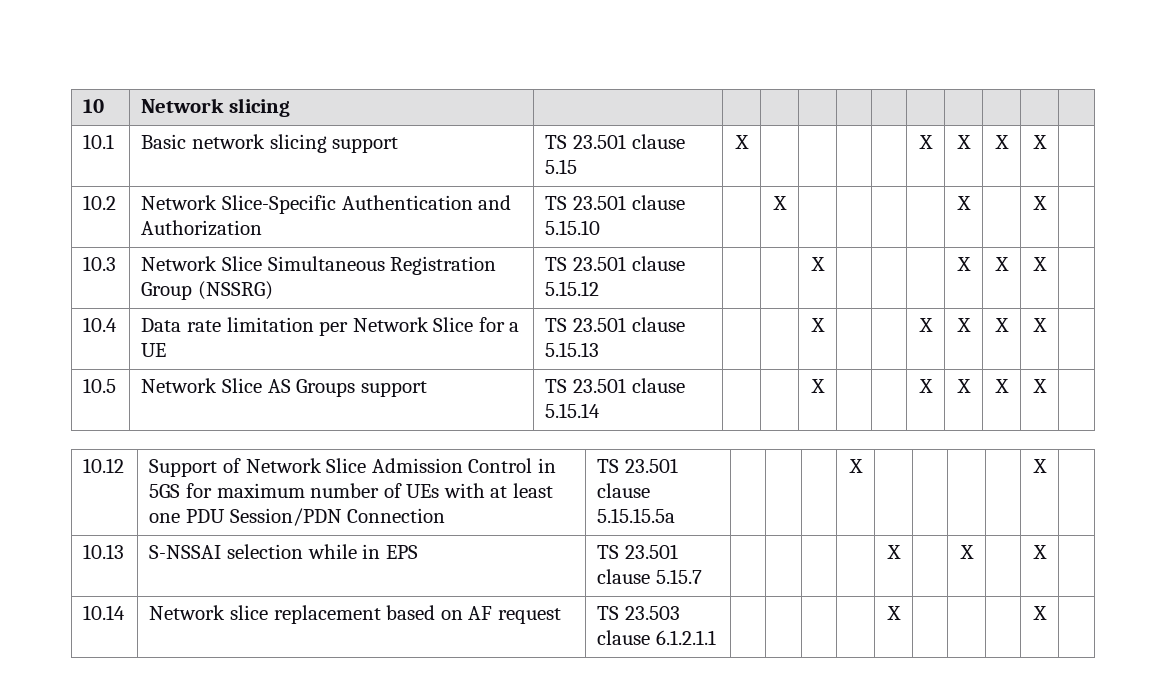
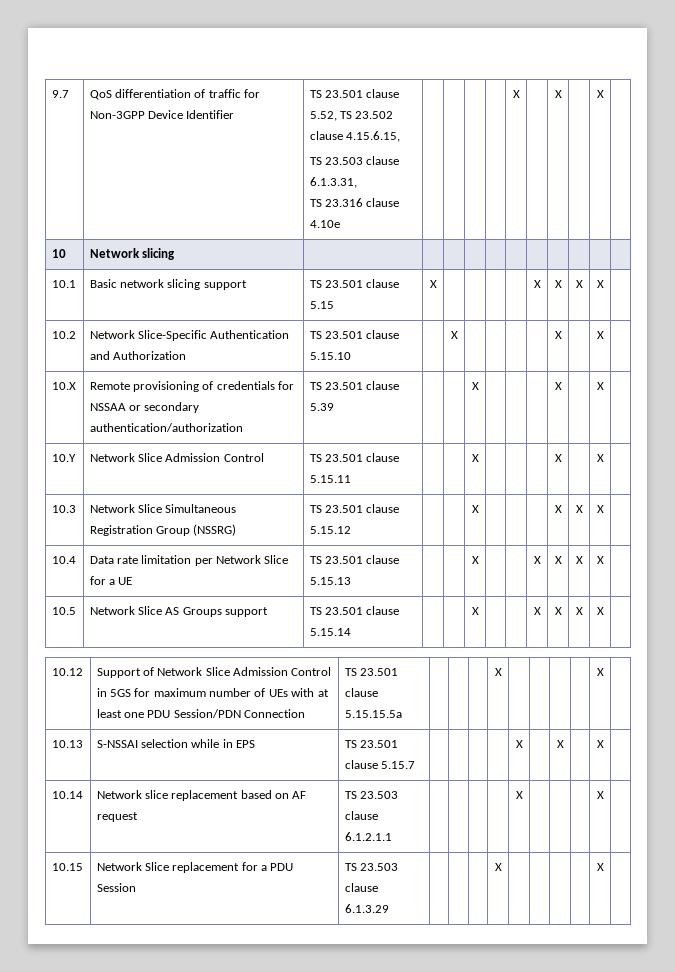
+ 9.7 | QoS differentiation of traffic for Non-3GPP Device Identifier | TS 23.501 clause 5.52, TS 23.502 clause 4.15.6.15,
+ TS 23.503 clause 6.1.3.31,
+ TS 23.316 clause 4.10e | | | | | X | | X | | X |
+ 10.X | Remote provisioning of credentials for NSSAA or secondary authentication/authorization | TS 23.501 clause 5.39 | | | X | | | | X | | X |
+ 10.Y | Network Slice Admission Control | TS 23.501 clause 5.15.11 | | | X | | | | X | | X |
+ 10.15 | Network Slice replacement for a PDU Session | TS 23.503 clause 6.1.3.29 | | | | X | | | | | X |

